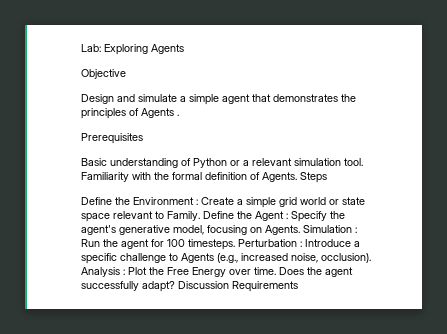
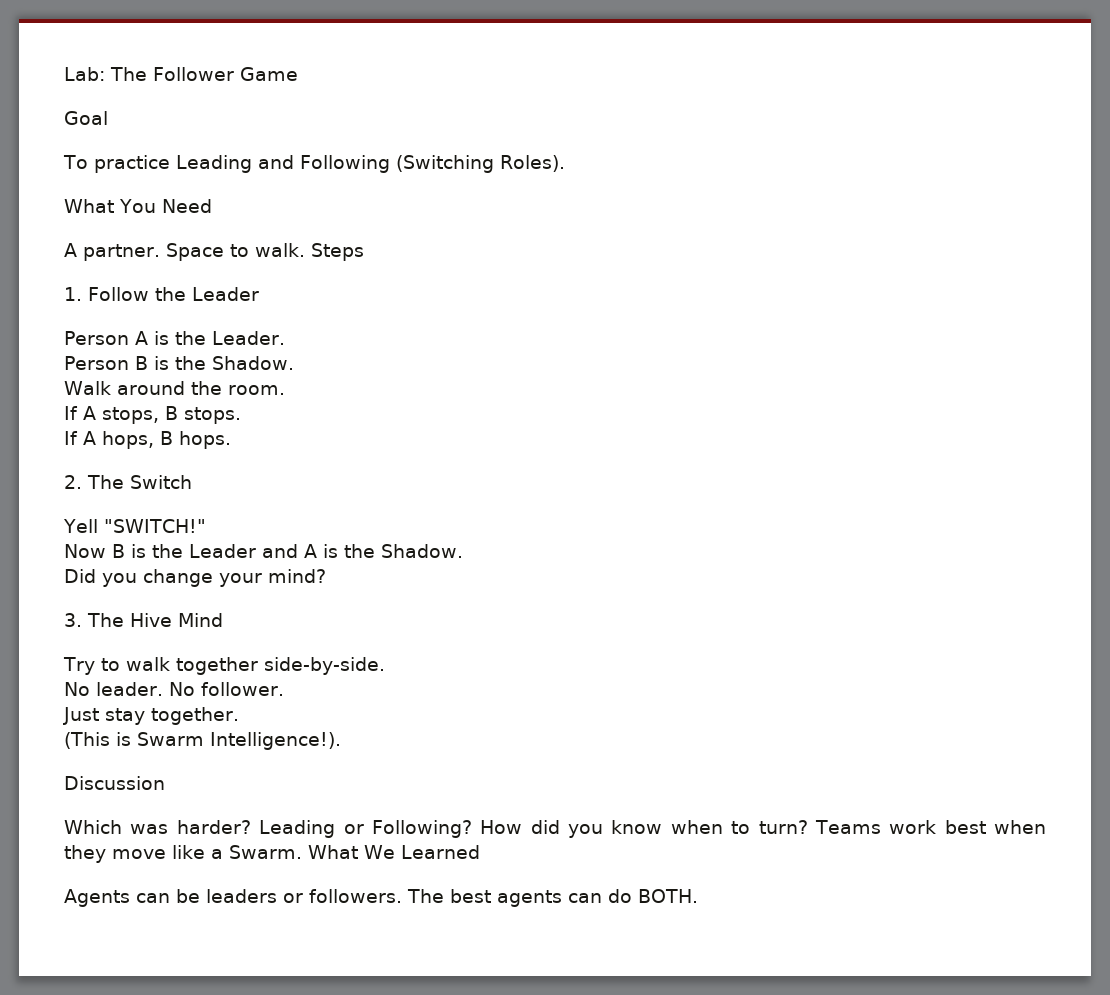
- Lab: Exploring Agents
- Objective
- Design and simulate a simple agent that demonstrates the principles of Agents .
- Prerequisites
- Basic understanding of Python or a relevant simulation tool. Familiarity with the formal definition of Agents. Steps
- Define the Environment : Create a simple grid world or state space relevant to Family. Define the Agent : Specify the agent's generative model, focusing on Agents. Simulation : Run the agent for 100 timesteps. Perturbation : Introduce a specific challenge to Agents (e.g., increased noise, occlusion). Analysis : Plot the Free Energy over time. Does the agent successfully adapt? Discussion Requirements
+ Lab: The Follower Game
+ Goal
+ To practice Leading and Following (Switching Roles).
+ What You Need
+ A partner. Space to walk. Steps
+ 1. Follow the Leader
+ Person A is the Leader.
+ Person B is the Shadow.
+ Walk around the room.
+ If A stops, B stops.
+ If A hops, B hops.
+ 2. The Switch
+ Yell "SWITCH!"
+ Now B is the Leader and A is the Shadow.
+ Did you change your mind?
+ 3. The Hive Mind
+ Try to walk together side-by-side.
+ No leader. No follower.
+ Just stay together.
+ (This is Swarm Intelligence!).
+ Discussion
+ Which was harder? Leading or Following? How did you know when to turn? Teams work best when they move like a Swarm. What We Learned
+ Agents can be leaders or followers. The best agents can do BOTH.

